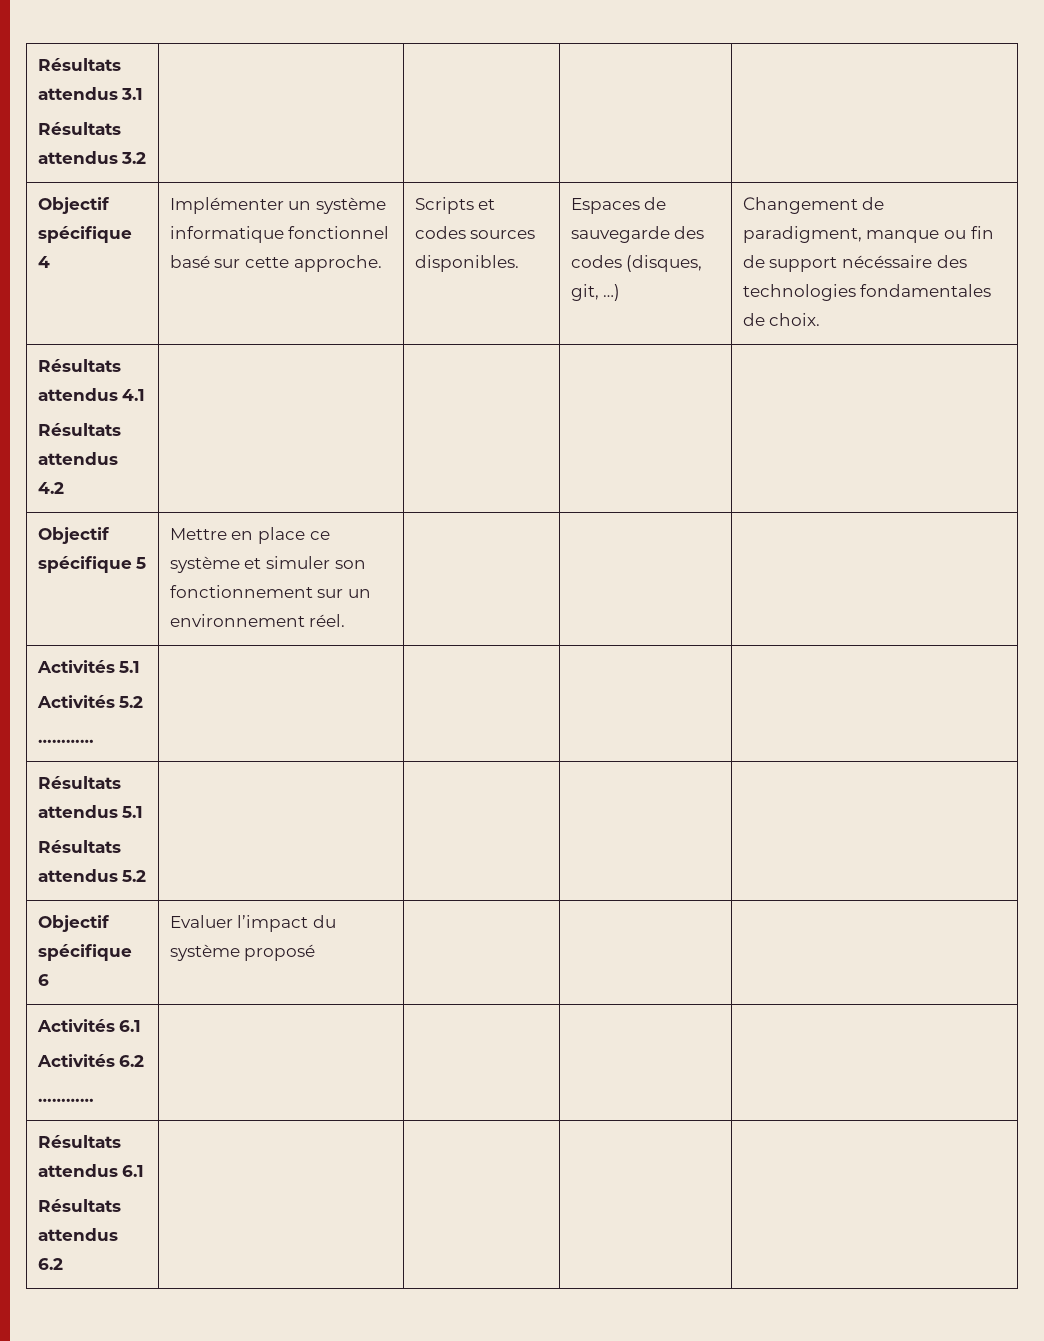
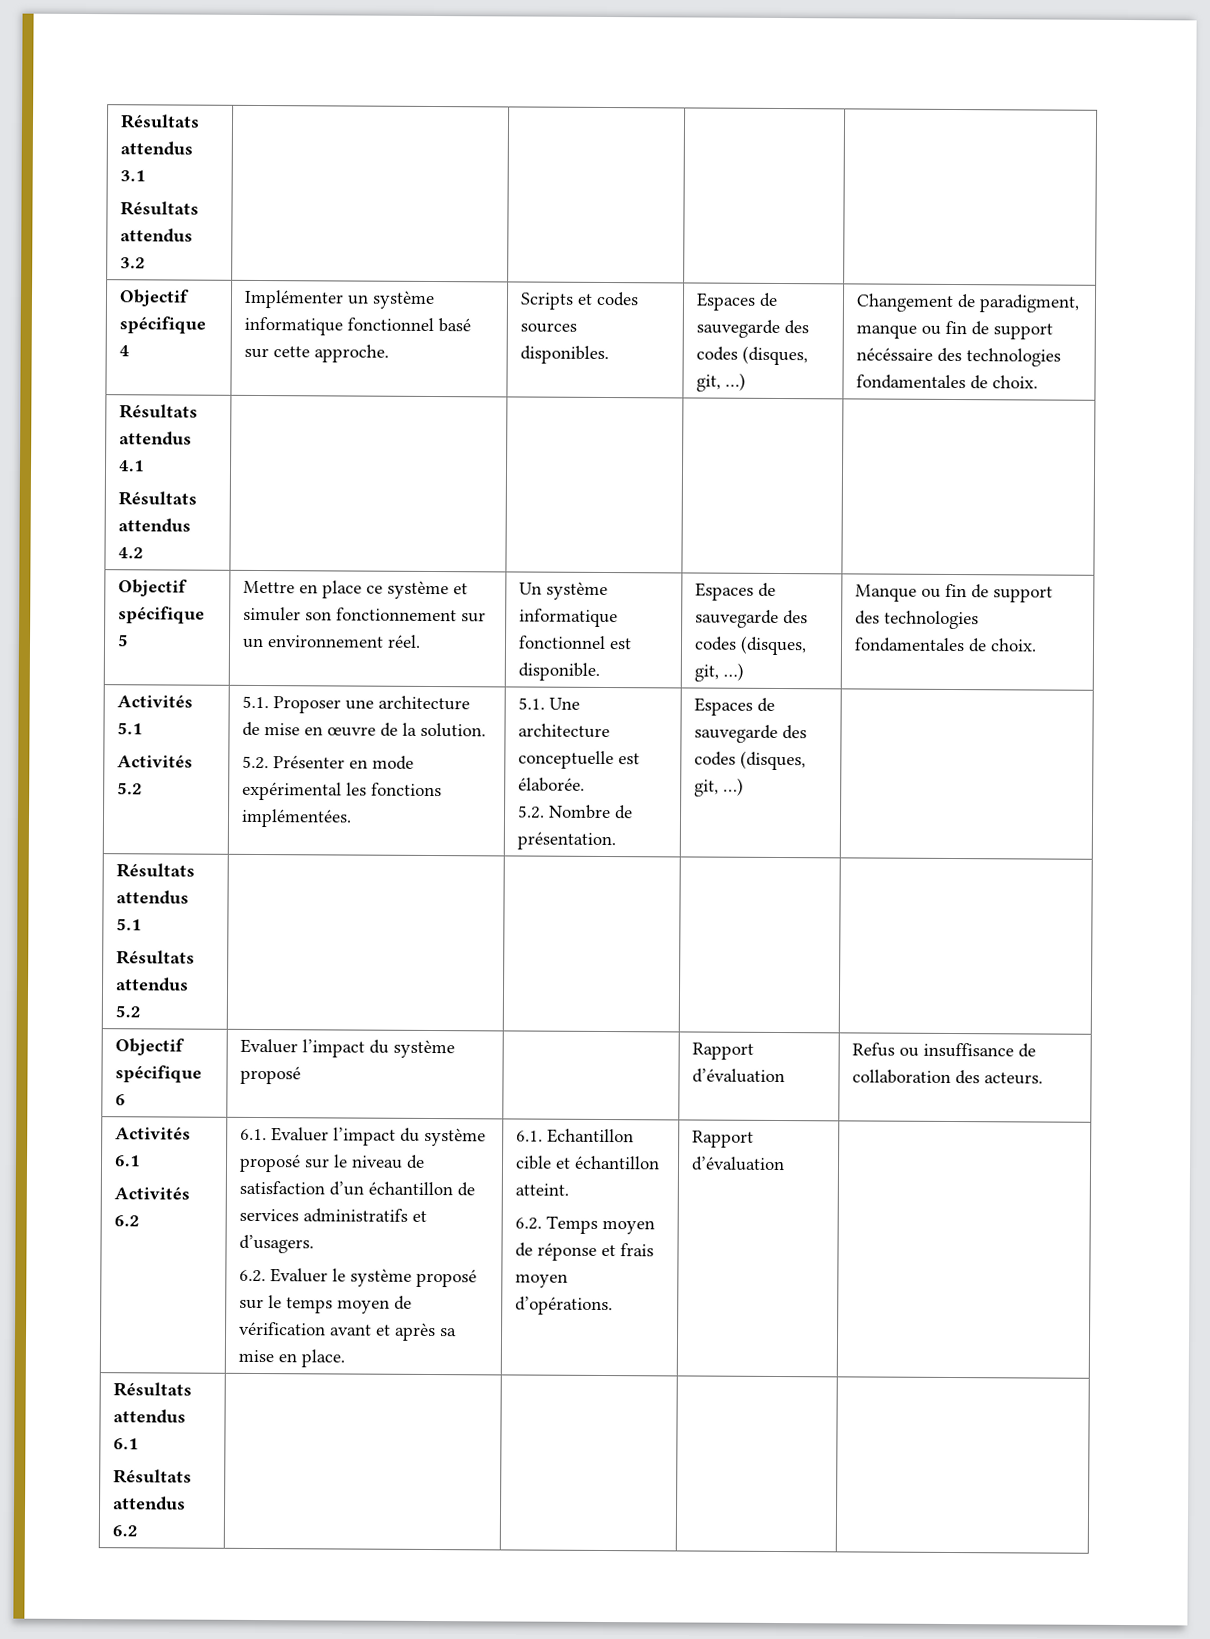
- Objectif spécifique 5 | Mettre en place ce système et simuler son fonctionnement sur un environnement réel. | | |
+ Objectif spécifique 5 | Mettre en place ce système et simuler son fonctionnement sur un environnement réel. | Un système informatique fonctionnel est disponible. | Espaces de sauvegarde des codes (disques, git, …) | Manque ou fin de support des technologies fondamentales de choix.
  Activités 5.1
- Activités 5.2
- ………… | | | |
+ Activités 5.2 | 5.1. Proposer une architecture de mise en œuvre de la solution.
+ 5.2. Présenter en mode expérimental les fonctions implémentées. | 5.1. Une architecture conceptuelle est élaborée.
+ 5.2. Nombre de présentation. | Espaces de sauvegarde des codes (disques, git, …)
- Objectif spécifique 6 | Evaluer l’impact du système proposé | | |
+ Objectif spécifique 6 | Evaluer l’impact du système proposé | | Rapport d’évaluation | Refus ou insuffisance de collaboration des acteurs.
  Activités 6.1
- Activités 6.2
- ………… | | | |
+ Activités 6.2 | 6.1. Evaluer l’impact du système proposé sur le niveau de satisfaction d’un échantillon de services administratifs et d’usagers.
+ 6.2. Evaluer le système proposé sur le temps moyen de vérification avant et après sa mise en place. | 6.1. Echantillon cible et échantillon atteint.
+ 6.2. Temps moyen de réponse et frais moyen d’opérations. | Rapport d’évaluation

